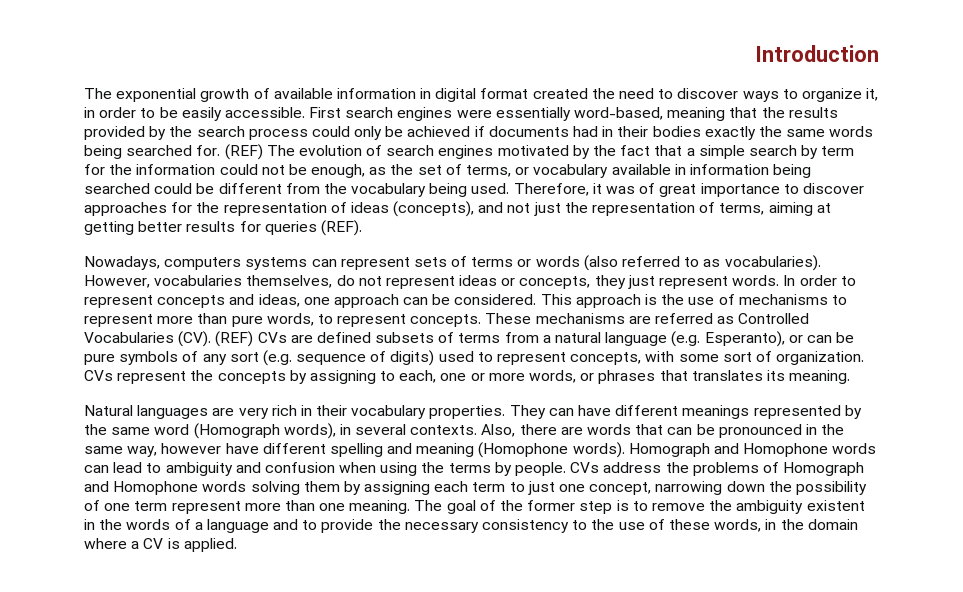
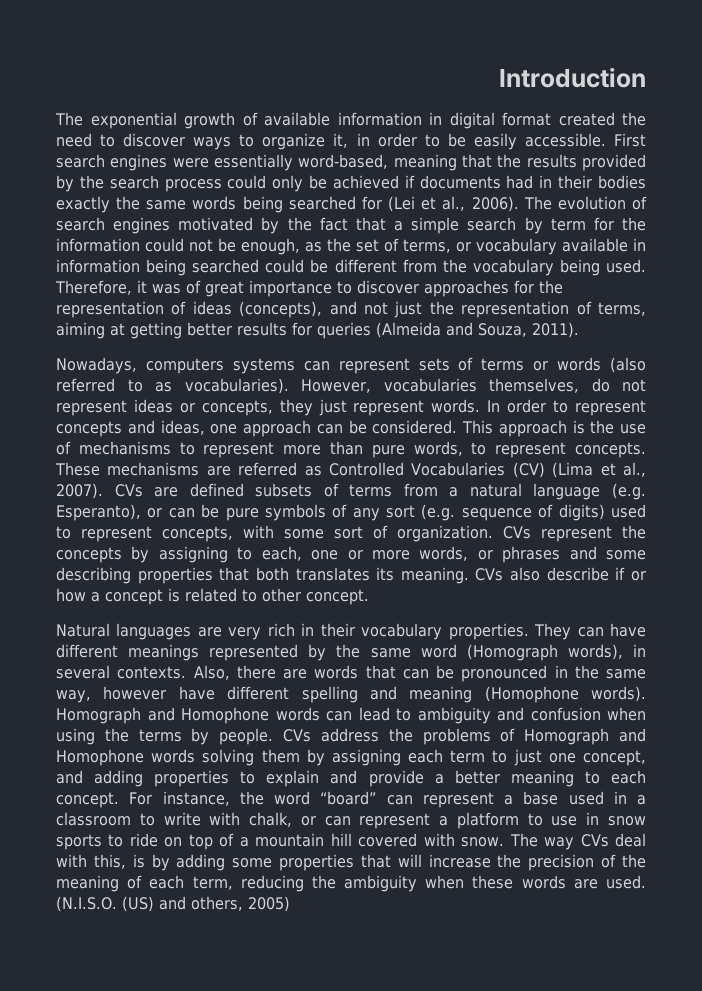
- First search engines were essentially word-based, meaning that the results provided by the search process could only be achieved if documents had in their bodies exactly the same words being searched for. (REF) The evolution of search engines motivated by the fact that a simple search by term for the information could not be enough, as the set of terms, or vocabulary available in information being searched could be different from the vocabulary being used.
+ First search engines were essentially word-based, meaning that the results provided by the search process could only be achieved if documents had in their bodies exactly the same words being searched for (Lei et al., 2006). The evolution of search engines motivated by the fact that a simple search by term for the information could not be enough, as the set of terms, or vocabulary available in information being searched could be different from the vocabulary being used.
- Therefore, it was of great importance to discover approaches for the representation of ideas (concepts), and not just the representation of terms, aiming at getting better results for queries (REF).
+ Therefore, it was of great importance to discover approaches for the representation of ideas (concepts), and not just the representation of terms, aiming at getting better results for queries (Almeida and Souza, 2011).
- These mechanisms are referred as Controlled Vocabularies (CV). (REF) CVs are defined subsets of terms from a natural language (e.g. Esperanto), or can be pure symbols of any sort (e.g. sequence of digits) used to represent concepts, with some sort of organization.
+ These mechanisms are referred as Controlled Vocabularies (CV) (Lima et al., 2007). CVs are defined subsets of terms from a natural language (e.g. Esperanto), or can be pure symbols of any sort (e.g. sequence of digits) used to represent concepts, with some sort of organization.
- CVs represent the concepts by assigning to each, one or more words, or phrases that translates its meaning.
+ CVs represent the concepts by assigning to each, one or more words, or phrases and some describing properties that both translates its meaning. CVs also describe if or how a concept is related to other concept.
- CVs address the problems of Homograph and Homophone words solving them by assigning each term to just one concept, narrowing down the possibility of one term represent more than one meaning. The goal of the former step is to remove the ambiguity existent in the words of a language and to provide the necessary consistency to the use of these words, in the domain where a CV is applied.
+ CVs address the problems of Homograph and Homophone words solving them by assigning each term to just one concept, and adding properties to explain and provide a better meaning to each concept. For instance, the word “board” can represent a base used in a classroom to write with chalk, or can represent a platform to use in snow sports to ride on top of a mountain hill covered with snow. The way CVs deal with this, is by adding some properties that will increase the precision of the meaning of each term, reducing the ambiguity when these words are used. (N.I.S.O. (US) and others, 2005)

